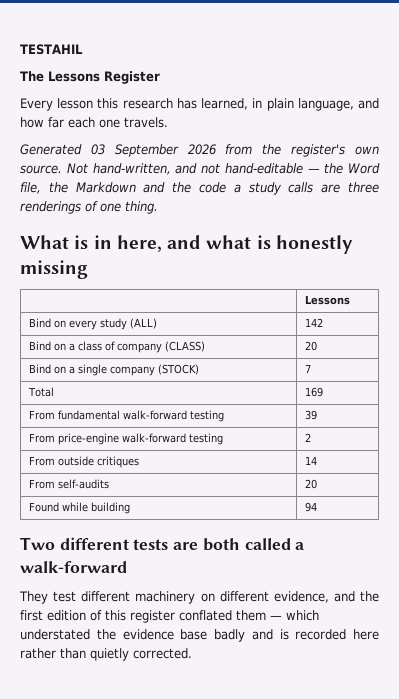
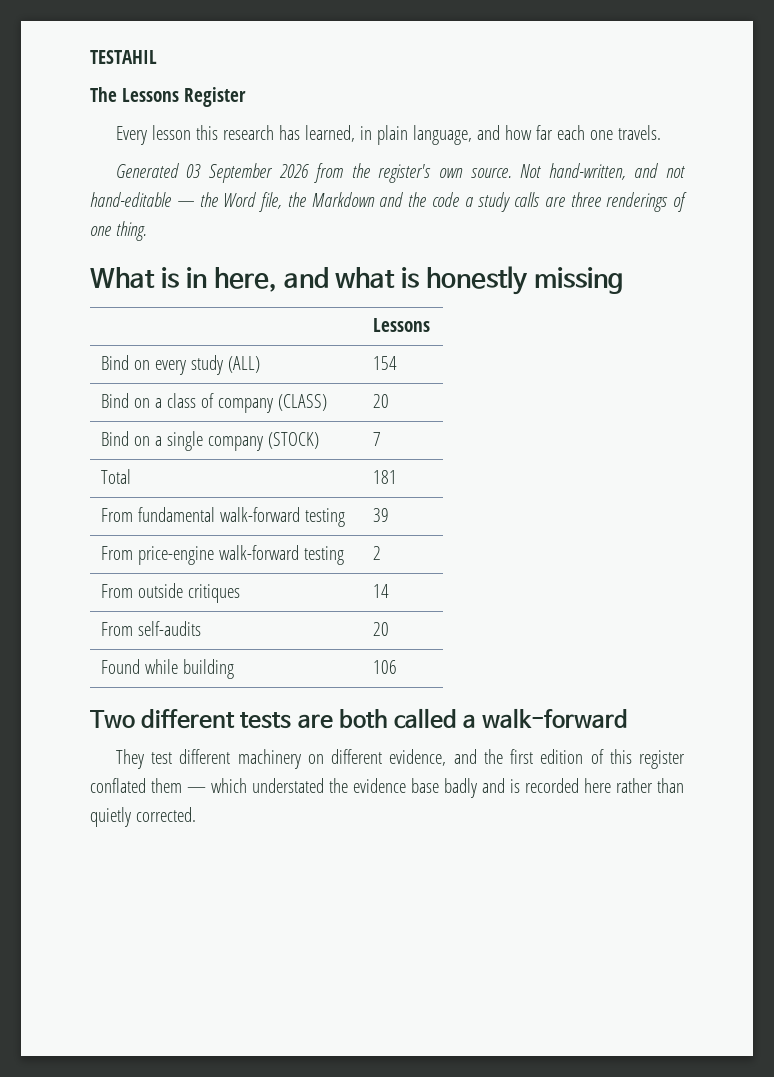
- Bind on every study (ALL) | 142
+ Bind on every study (ALL) | 154
- Total | 169
+ Total | 181
- Found while building | 94
+ Found while building | 106

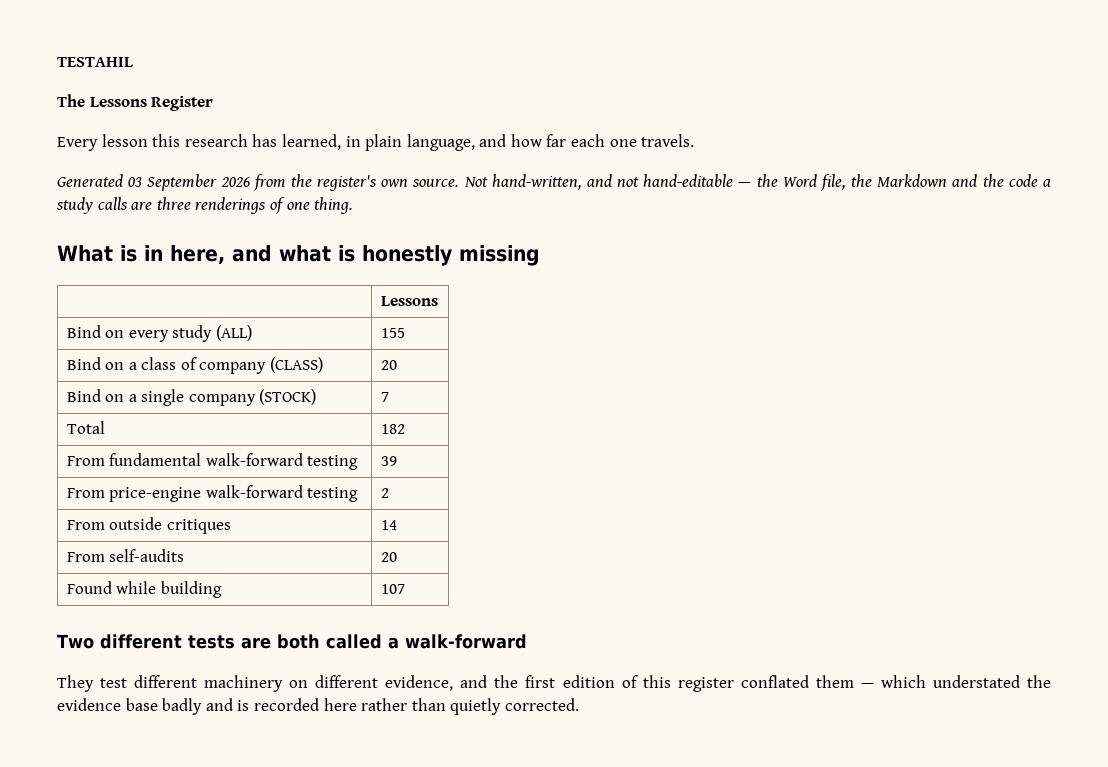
- Bind on every study (ALL) | 154
+ Bind on every study (ALL) | 155
- Total | 181
+ Total | 182
- Found while building | 106
+ Found while building | 107

